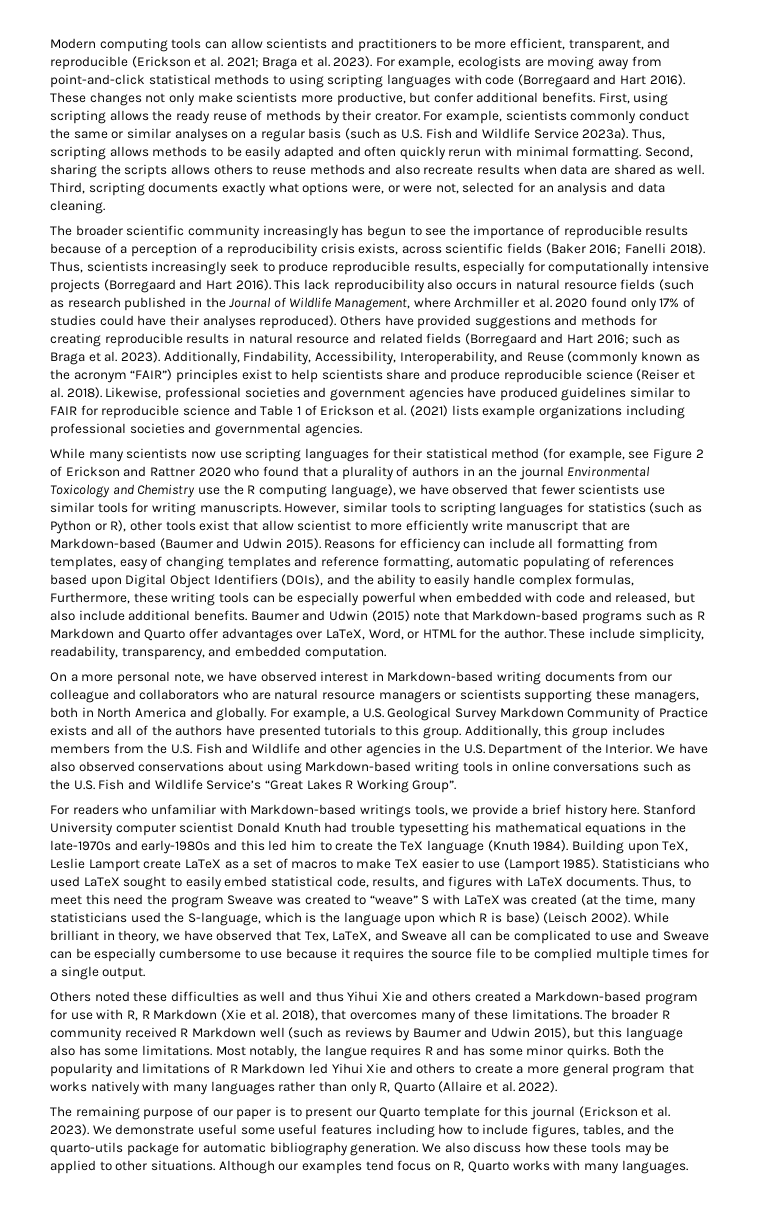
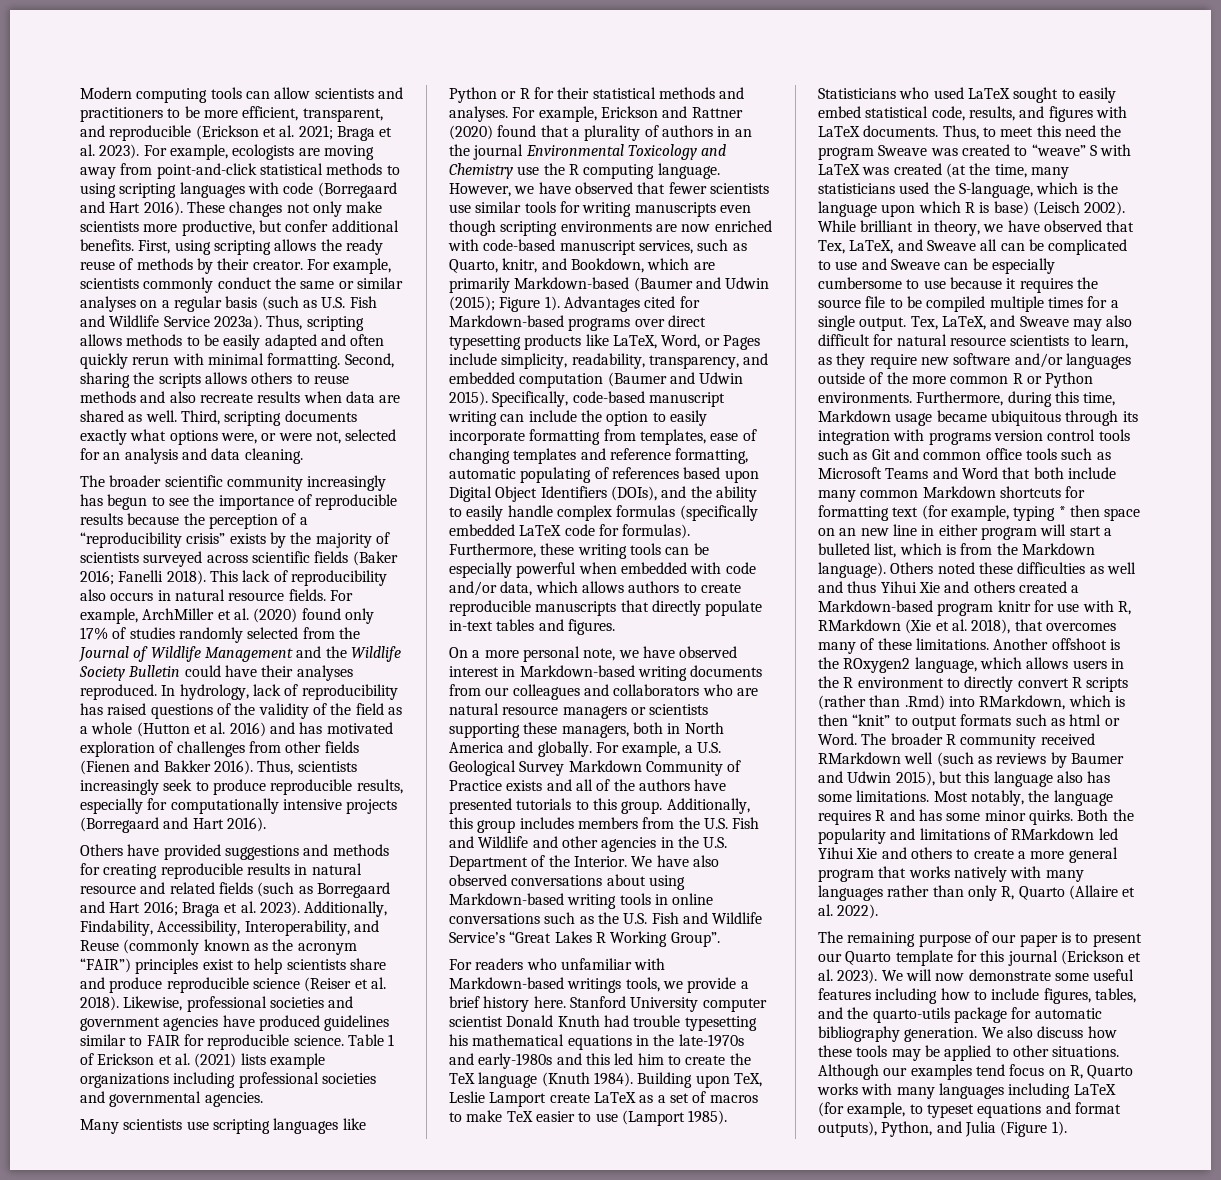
- The broader scientific community increasingly has begun to see the importance of reproducible results because of a perception of a reproducibility crisis exists, across scientific fields (Baker 2016; Fanelli 2018).
+ The broader scientific community increasingly has begun to see the importance of reproducible results because the perception of a “reproducibility crisis” exists by the majority of scientists surveyed across scientific fields (Baker 2016; Fanelli 2018).
+ This lack of reproducibility also occurs in natural resource fields. For example, ArchMiller et al. (2020) found only 17% of studies randomly selected from the Journal of Wildlife Management and the Wildlife Society Bulletin could have their analyses reproduced. In hydrology, lack of reproducibility has raised questions of the validity of the field as a whole (Hutton et al. 2016) and has motivated exploration of challenges from other fields (Fienen and Bakker 2016).
- Thus, scientists increasingly seek to produce reproducible results, especially for computationally intensive projects (Borregaard and Hart 2016). This lack reproducibility also occurs in natural resource fields (such as research published in the Journal of Wildlife Management, where Archmiller et al. 2020 found only 17% of studies could have their analyses reproduced). Others have provided suggestions and methods for creating reproducible results in natural resource and related fields (Borregaard and Hart 2016; such as Braga et al. 2023).
+ Thus, scientists increasingly seek to produce reproducible results, especially for computationally intensive projects (Borregaard and Hart 2016).
+ Others have provided suggestions and methods for creating reproducible results in natural resource and related fields (such as Borregaard and Hart 2016; Braga et al. 2023).
- Likewise, professional societies and government agencies have produced guidelines similar to FAIR for reproducible science and Table 1 of Erickson et al. (2021) lists example organizations including professional societies and governmental agencies.
+ Likewise, professional societies and government agencies have produced guidelines similar to FAIR for reproducible science. Table 1 of Erickson et al. (2021) lists example organizations including professional societies and governmental agencies.
- While many scientists now use scripting languages for their statistical method (for example, see Figure 2 of Erickson and Rattner 2020 who found that a plurality of authors in an the journal Environmental Toxicology and Chemistry use the R computing language), we have observed that fewer scientists use similar tools for writing manuscripts. However, similar tools to scripting languages for statistics (such as Python or R), other tools exist that allow scientist to more efficiently write manuscript that are Markdown-based (Baumer and Udwin 2015). Reasons for efficiency can include all formatting from templates, easy of changing templates and reference formatting, automatic populating of references based upon Digital Object Identifiers (DOIs), and the ability to easily handle complex formulas, Furthermore, these writing tools can be especially powerful when embedded with code and released, but also include additional benefits. Baumer and Udwin (2015) note that Markdown-based programs such as R Markdown and Quarto offer advantages over LaTeX, Word, or HTML for the author. These include simplicity, readability, transparency, and embedded computation.
+ Many scientists use scripting languages like Python or R for their statistical methods and analyses. For example, Erickson and Rattner (2020) found that a plurality of authors in an the journal Environmental Toxicology and Chemistry use the R computing language. However, we have observed that fewer scientists use similar tools for writing manuscripts even though scripting environments are now enriched with code-based manuscript services, such as Quarto, knitr, and Bookdown, which are primarily Markdown-based (Baumer and Udwin (2015); Figure 1). Advantages cited for Markdown-based programs over direct typesetting products like LaTeX, Word, or Pages include simplicity, readability, transparency, and embedded computation (Baumer and Udwin 2015). Specifically, code-based manuscript writing can include the option to easily incorporate formatting from templates, ease of changing templates and reference formatting, automatic populating of references based upon Digital Object Identifiers (DOIs), and the ability to easily handle complex formulas (specifically embedded LaTeX code for formulas). Furthermore, these writing tools can be especially powerful when embedded with code and/or data, which allows authors to create reproducible manuscripts that directly populate in-text tables and figures.
- On a more personal note, we have observed interest in Markdown-based writing documents from our colleague and collaborators who are natural resource managers or scientists supporting these managers, both in North America and globally.
+ On a more personal note, we have observed interest in Markdown-based writing documents from our colleagues and collaborators who are natural resource managers or scientists supporting these managers, both in North America and globally.
- We have also observed conservations about using Markdown-based writing tools in online conversations such as the U.S. Fish and Wildlife Service’s “Great Lakes R Working Group”.
+ We have also observed conversations about using Markdown-based writing tools in online conversations such as the U.S. Fish and Wildlife Service’s “Great Lakes R Working Group”.
- While brilliant in theory, we have observed that Tex, LaTeX, and Sweave all can be complicated to use and Sweave can be especially cumbersome to use because it requires the source file to be complied multiple times for a single output.
- Others noted these difficulties as well and thus Yihui Xie and others created a Markdown-based program for use with R, R Markdown (Xie et al. 2018), that overcomes many of these limitations.
+ While brilliant in theory, we have observed that Tex, LaTeX, and Sweave all can be complicated to use and Sweave can be especially cumbersome to use because it requires the source file to be compiled multiple times for a single output. Tex, LaTeX, and Sweave may also difficult for natural resource scientists to learn, as they require new software and/or languages outside of the more common R or Python environments. Furthermore, during this time, Markdown usage became ubiquitous through its integration with programs version control tools such as Git and common office tools such as Microsoft Teams and Word that both include many common Markdown shortcuts for formatting text (for example, typing * then space on an new line in either program will start a bulleted list, which is from the Markdown language). Others noted these difficulties as well and thus Yihui Xie and others created a Markdown-based program knitr for use with R, RMarkdown (Xie et al. 2018), that overcomes many of these limitations.
+ Another offshoot is the ROxygen2 language, which allows users in the R environment to directly convert R scripts (rather than .Rmd) into RMarkdown, which is then “knit” to output formats such as html or Word.
- The broader R community received R Markdown well (such as reviews by Baumer and Udwin 2015), but this language also has some limitations.
+ The broader R community received RMarkdown well (such as reviews by Baumer and Udwin 2015), but this language also has some limitations.
- Most notably, the langue requires R and has some minor quirks.
+ Most notably, the language requires R and has some minor quirks.
- Both the popularity and limitations of R Markdown led Yihui Xie and others to create a more general program that works natively with many languages rather than only R, Quarto (Allaire et al. 2022).
+ Both the popularity and limitations of RMarkdown led Yihui Xie and others to create a more general program that works natively with many languages rather than only R, Quarto (Allaire et al. 2022).
- We demonstrate useful some useful features including how to include figures, tables, and the quarto-utils package for automatic bibliography generation.
+ We will now demonstrate some useful features including how to include figures, tables, and the quarto-utils package for automatic bibliography generation.
- Although our examples tend focus on R, Quarto works with many languages.
+ Although our examples tend focus on R, Quarto works with many languages including LaTeX (for example, to typeset equations and format outputs), Python, and Julia (Figure 1).

